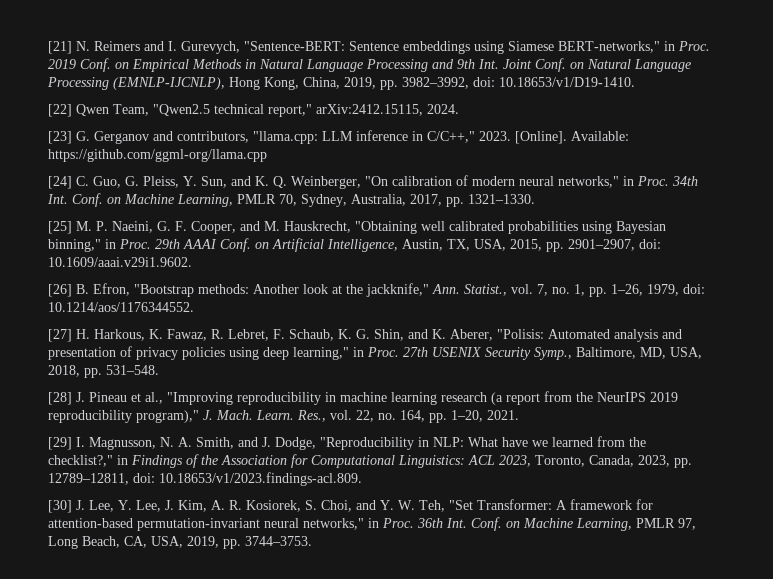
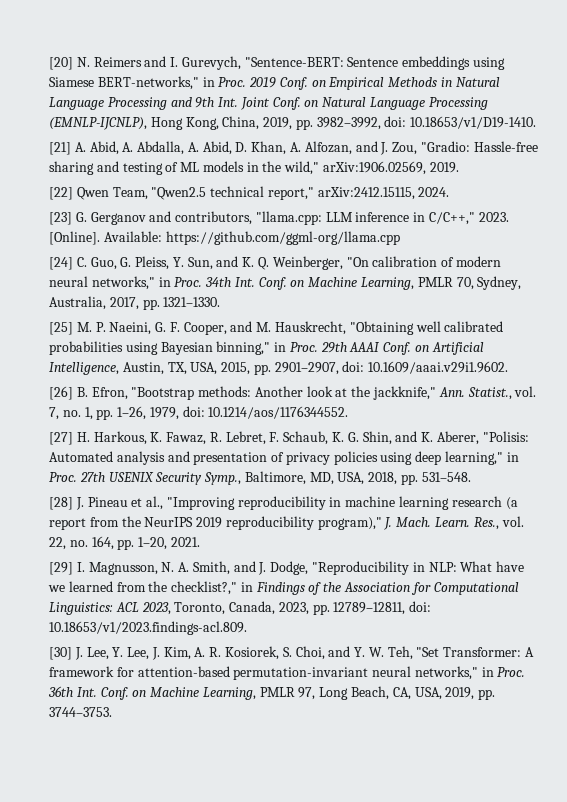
- [21] N. Reimers and I. Gurevych, "Sentence-BERT: Sentence embeddings using Siamese BERT-networks," in Proc.
+ [20] N. Reimers and I. Gurevych, "Sentence-BERT: Sentence embeddings using Siamese BERT-networks," in Proc.
+ [21] A. Abid, A. Abdalla, A. Abid, D. Khan, A. Alfozan, and J. Zou, "Gradio: Hassle-free sharing and testing of ML models in the wild," arXiv:1906.02569, 2019.

